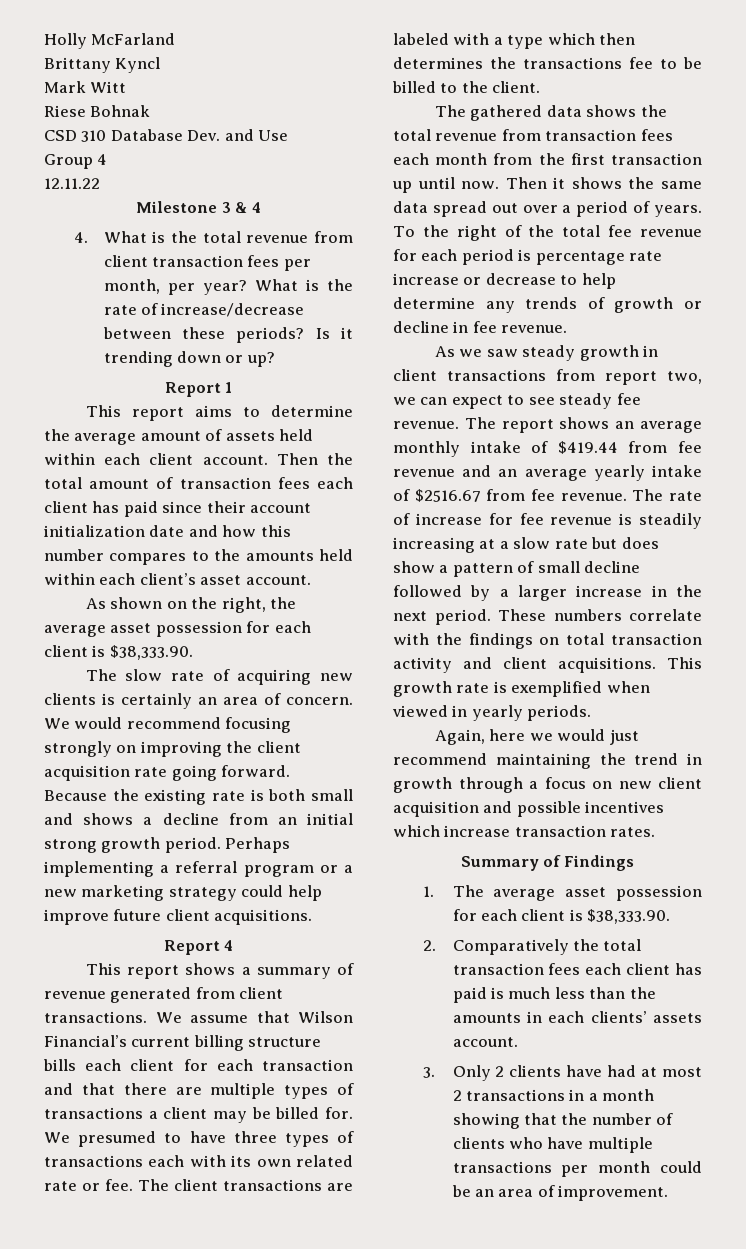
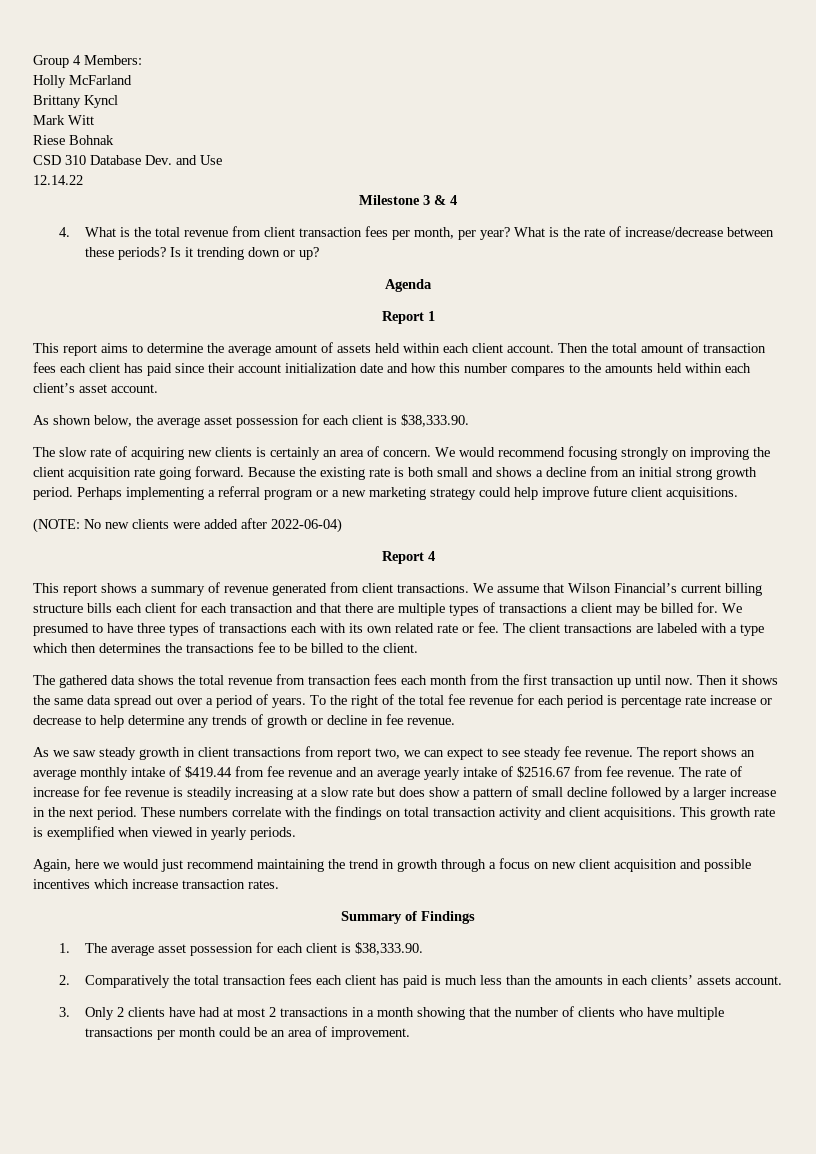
+ Group 4 Members:
- Group 4
- 12.11.22
+ 12.14.22
+ Agenda
- As shown on the right, the average asset possession for each client is $38,333.90.
+ As shown below, the average asset possession for each client is $38,333.90.
+ (NOTE: No new clients were added after 2022-06-04)

